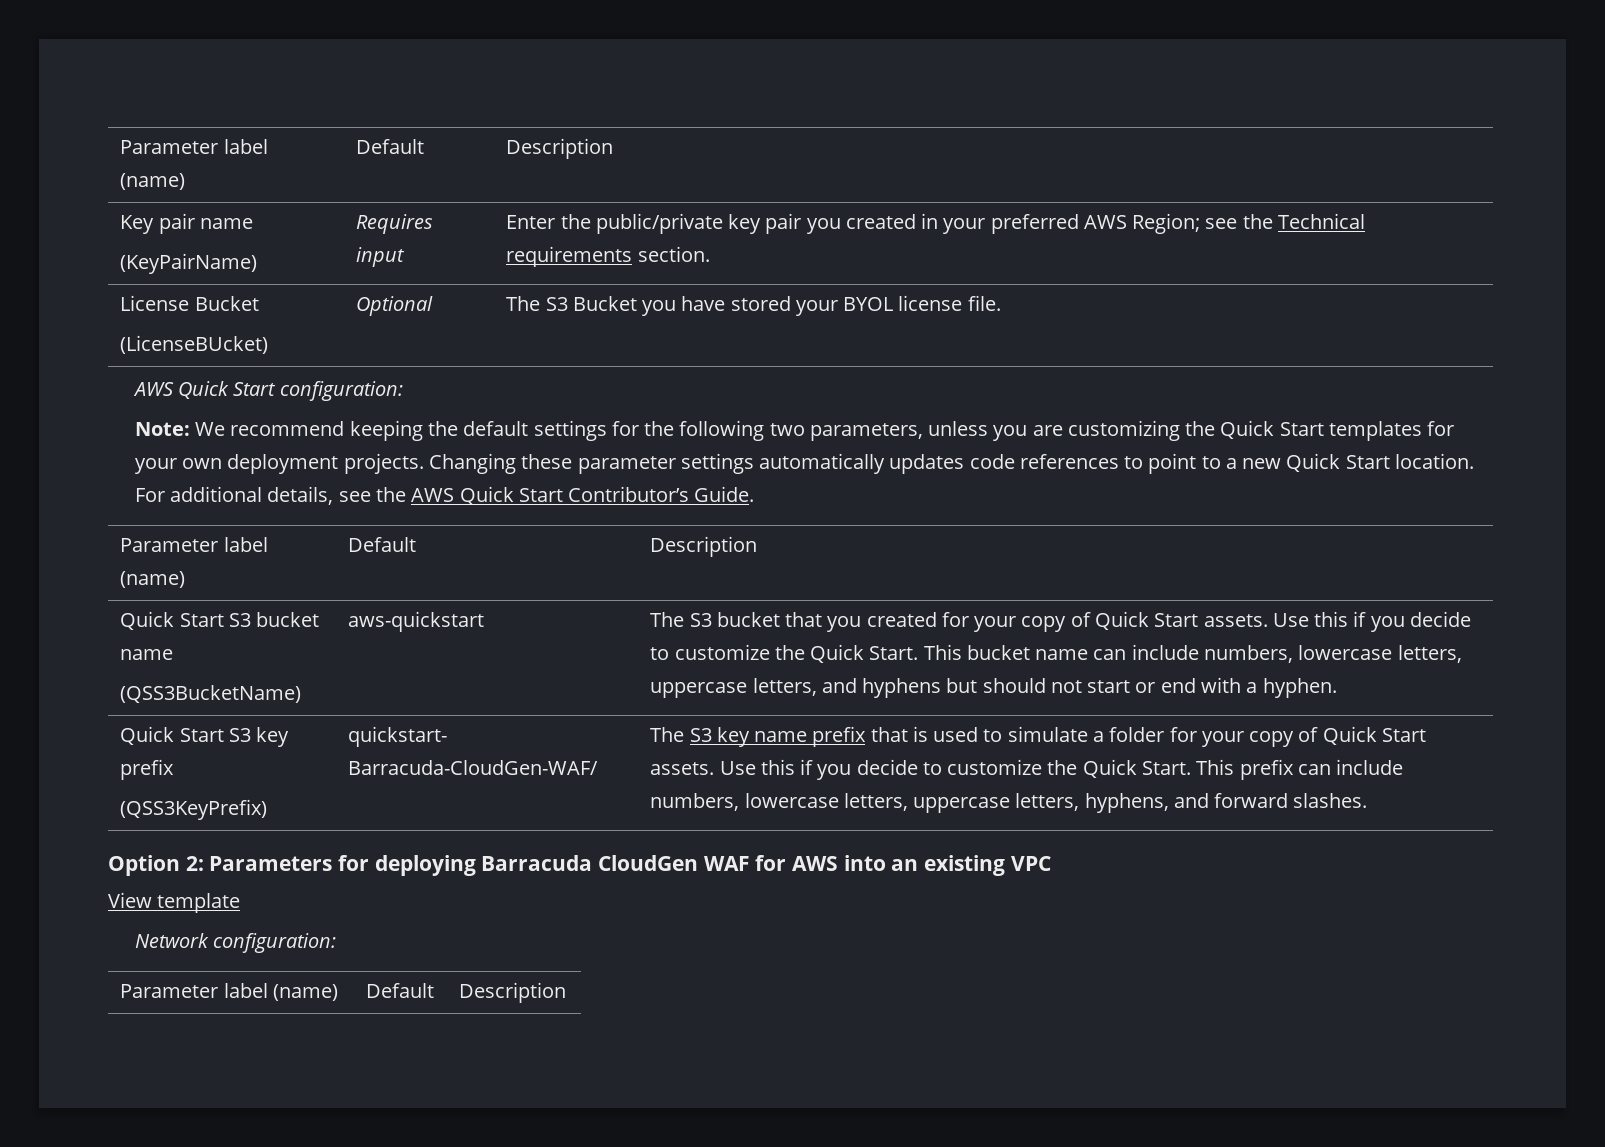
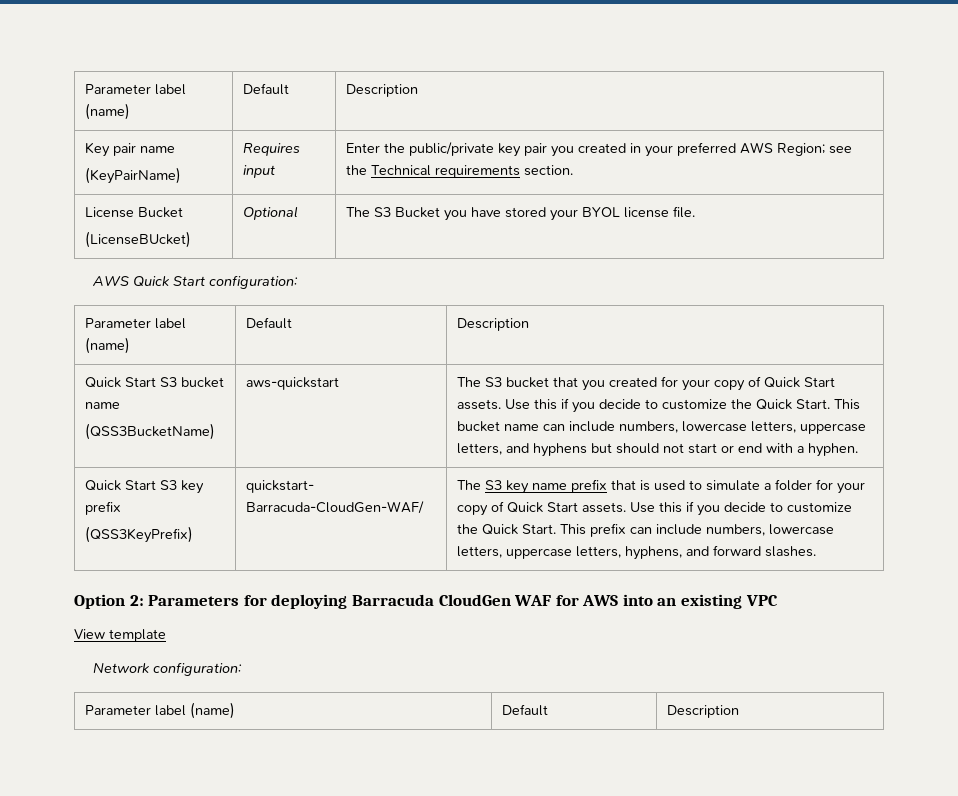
- Note: We recommend keeping the default settings for the following two parameters, unless you are customizing the Quick Start templates for your own deployment projects. Changing these parameter settings automatically updates code references to point to a new Quick Start location. For additional details, see the AWS Quick Start Contributor’s Guide.

